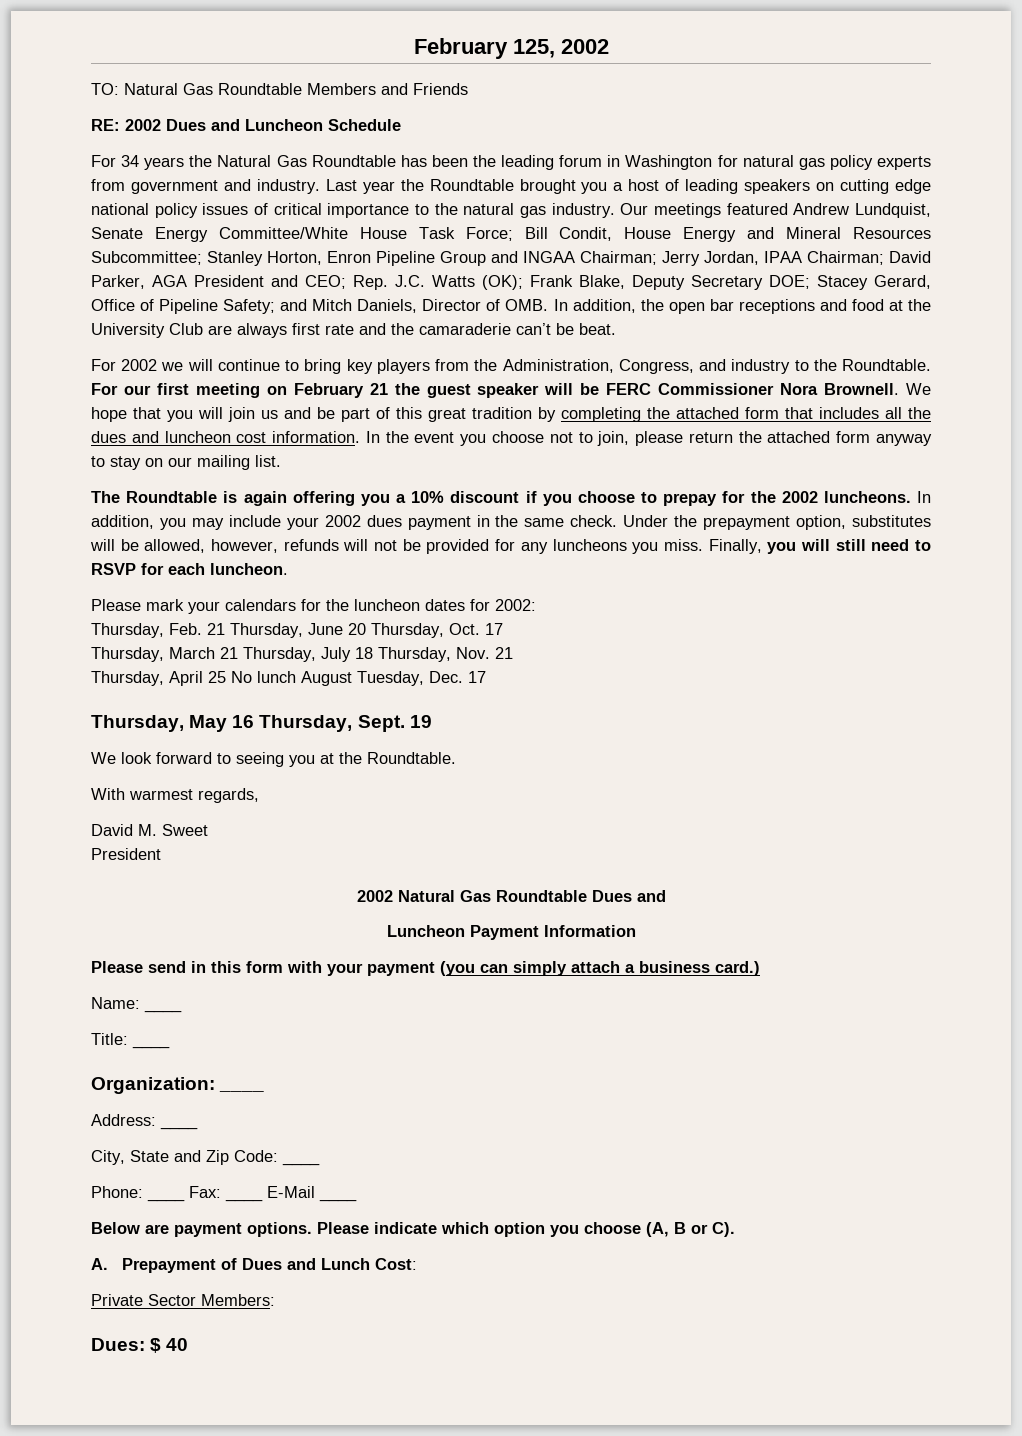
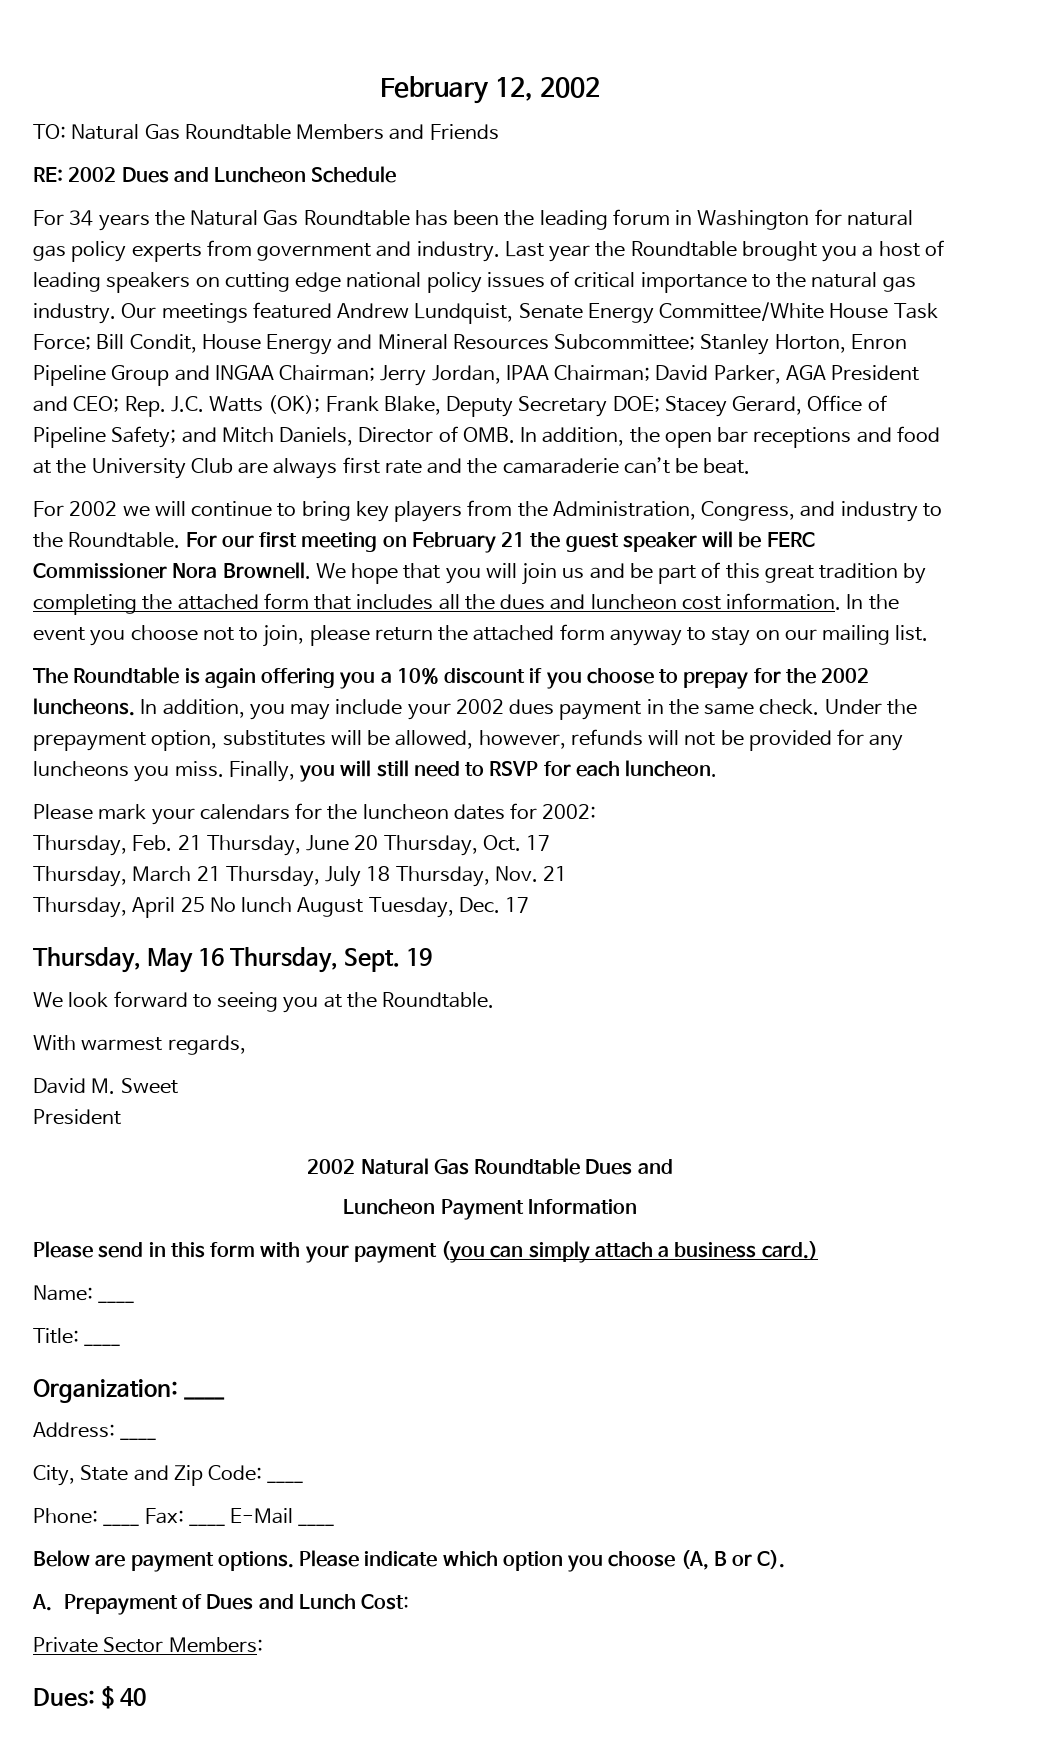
- February 125, 2002
+ February 12, 2002

